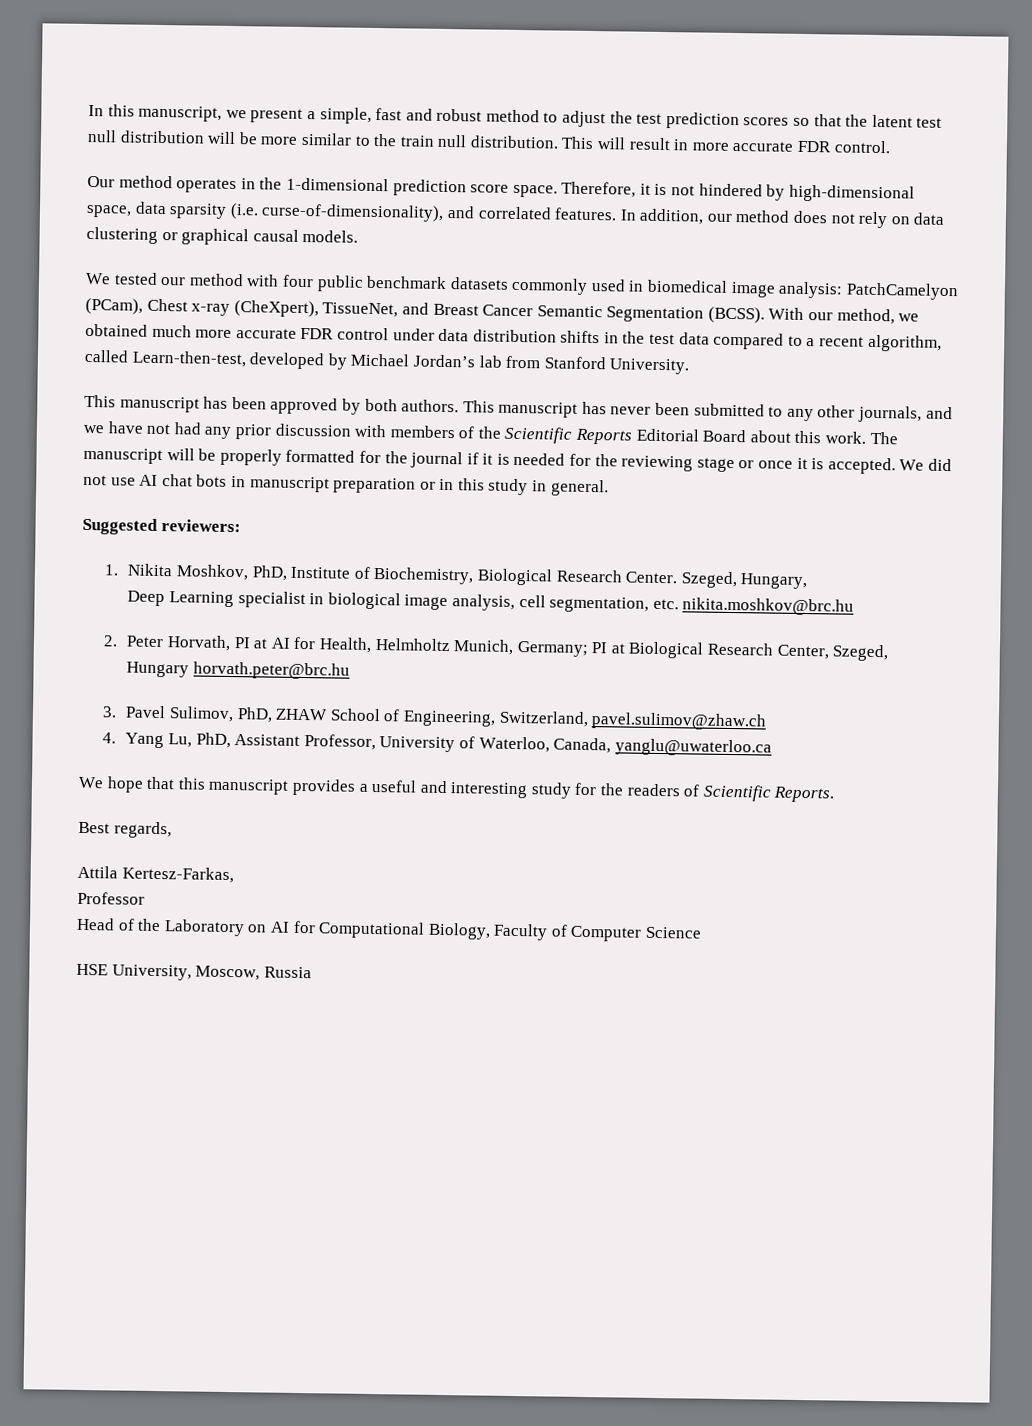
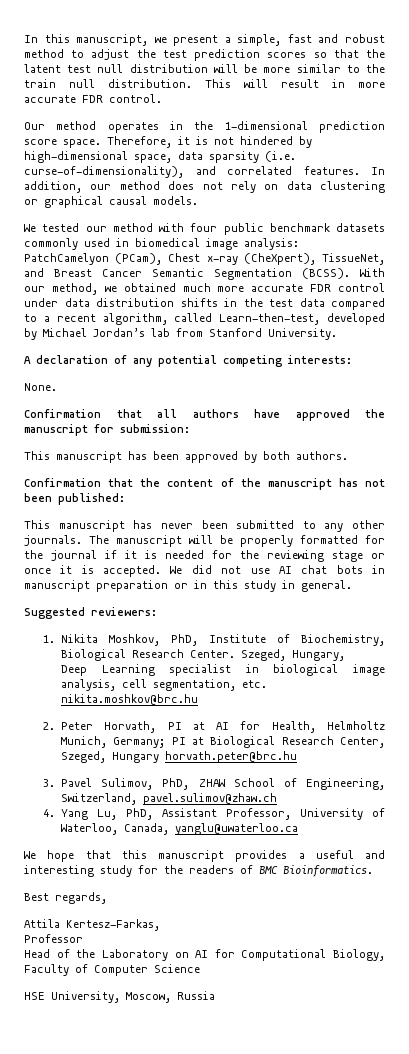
+ A declaration of any potential competing interests:
+ None.
+ Confirmation that all authors have approved the manuscript for submission:
- This manuscript has been approved by both authors. This manuscript has never been submitted to any other journals, and we have not had any prior discussion with members of the Scientific Reports Editorial Board about this work.
+ This manuscript has been approved by both authors.
+ Confirmation that the content of the manuscript has not been published:
+ This manuscript has never been submitted to any other journals.
- We hope that this manuscript provides a useful and interesting study for the readers of Scientific Reports.
+ We hope that this manuscript provides a useful and interesting study for the readers of BMC Bioinformatics.

